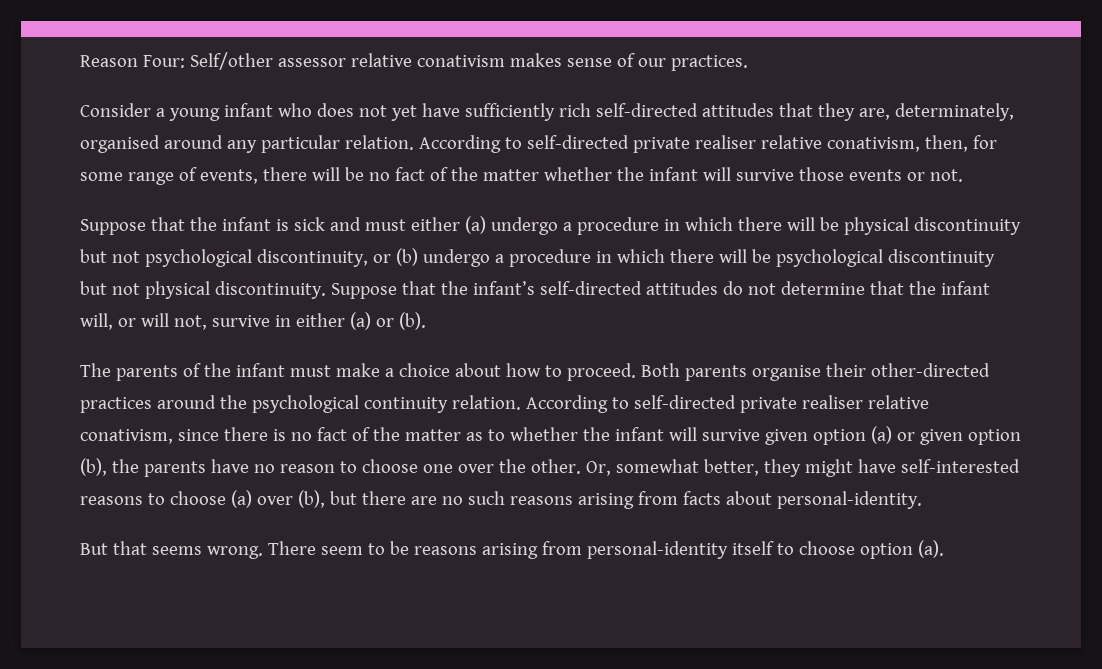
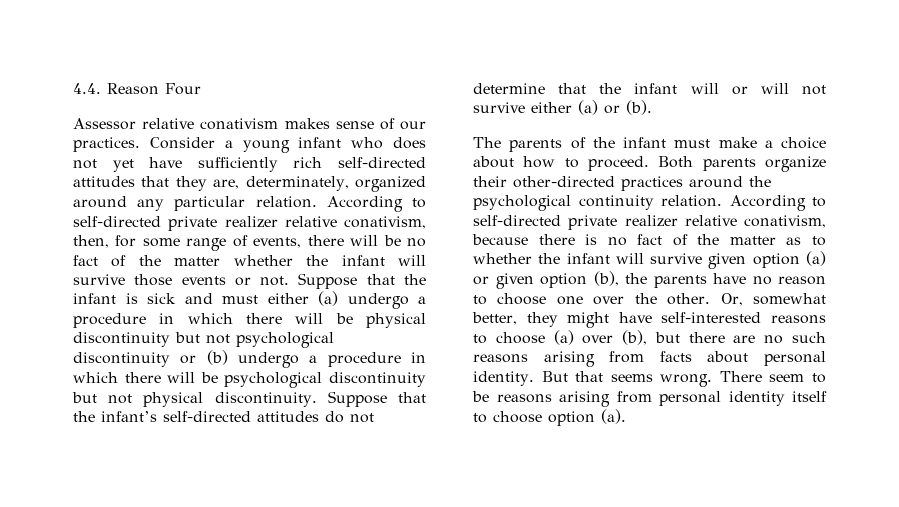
- Reason Four: Self/other assessor relative conativism makes sense of our practices.
- Consider a young infant who does not yet have sufficiently rich self-directed attitudes that they are, determinately, organised around any particular relation.
+ 4.4. Reason Four
+ Assessor relative conativism makes sense of our practices. Consider a young infant who does not yet have sufficiently rich self-directed attitudes that they are, determinately, organized around any particular relation.
- According to self-directed private realiser relative conativism, then, for some range of events, there will be no fact of the matter whether the infant will survive those events or not.
- Suppose that the infant is sick and must either (a) undergo a procedure in which there will be physical discontinuity but not psychological discontinuity, or (b) undergo a procedure in which there will be psychological discontinuity but not physical discontinuity.
+ According to self-directed private realizer relative conativism, then, for some range of events, there will be no fact of the matter whether the infant will survive those events or not. Suppose that the infant is sick and must either (a) undergo a procedure in which there will be physical discontinuity but not psychological discontinuity or (b) undergo a procedure in which there will be psychological discontinuity but not physical discontinuity.
- Suppose that the infant’s self-directed attitudes do not determine that the infant will, or will not, survive in either (a) or (b).
+ Suppose that the infant’s self-directed attitudes do not determine that the infant will or will not survive either (a) or (b).
- Both parents organise their other-directed practices around the psychological continuity relation.
+ Both parents organize their other-directed practices around the psychological continuity relation.
- According to self-directed private realiser relative conativism, since there is no fact of the matter as to whether the infant will survive given option (a) or given option (b), the parents have no reason to choose one over the other.
+ According to self-directed private realizer relative conativism, because there is no fact of the matter as to whether the infant will survive given option (a) or given option (b), the parents have no reason to choose one over the other.
- Or, somewhat better, they might have self-interested reasons to choose (a) over (b), but there are no such reasons arising from facts about personal-identity.
- But that seems wrong.
+ Or, somewhat better, they might have self-interested reasons to choose (a) over (b), but there are no such reasons arising from facts about personal identity. But that seems wrong.
- There seem to be reasons arising from personal-identity itself to choose option (a).
+ There seem to be reasons arising from personal identity itself to choose option (a).

